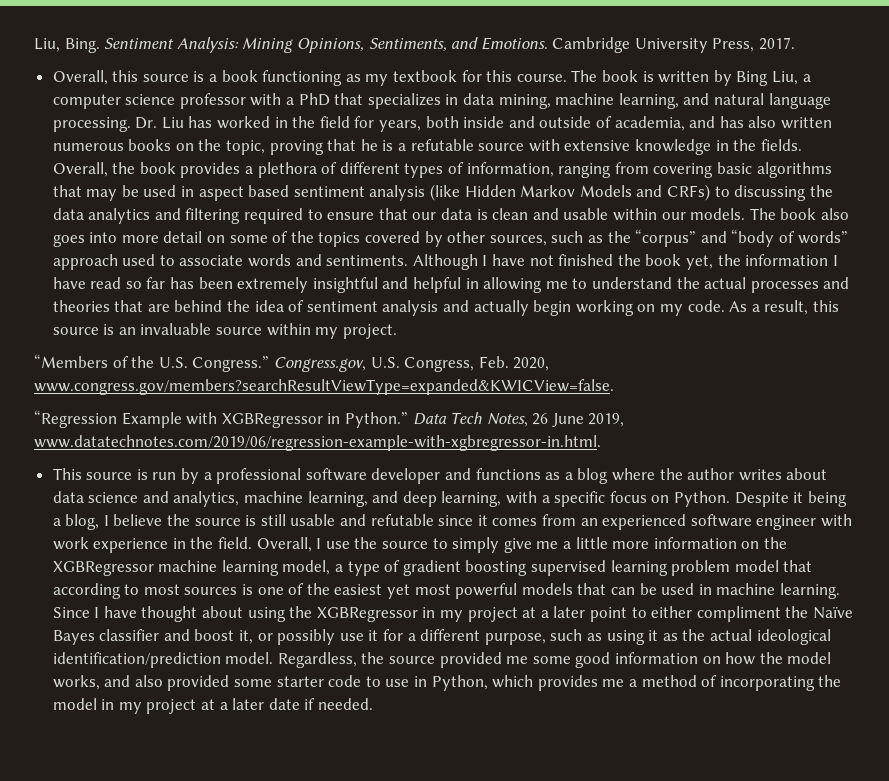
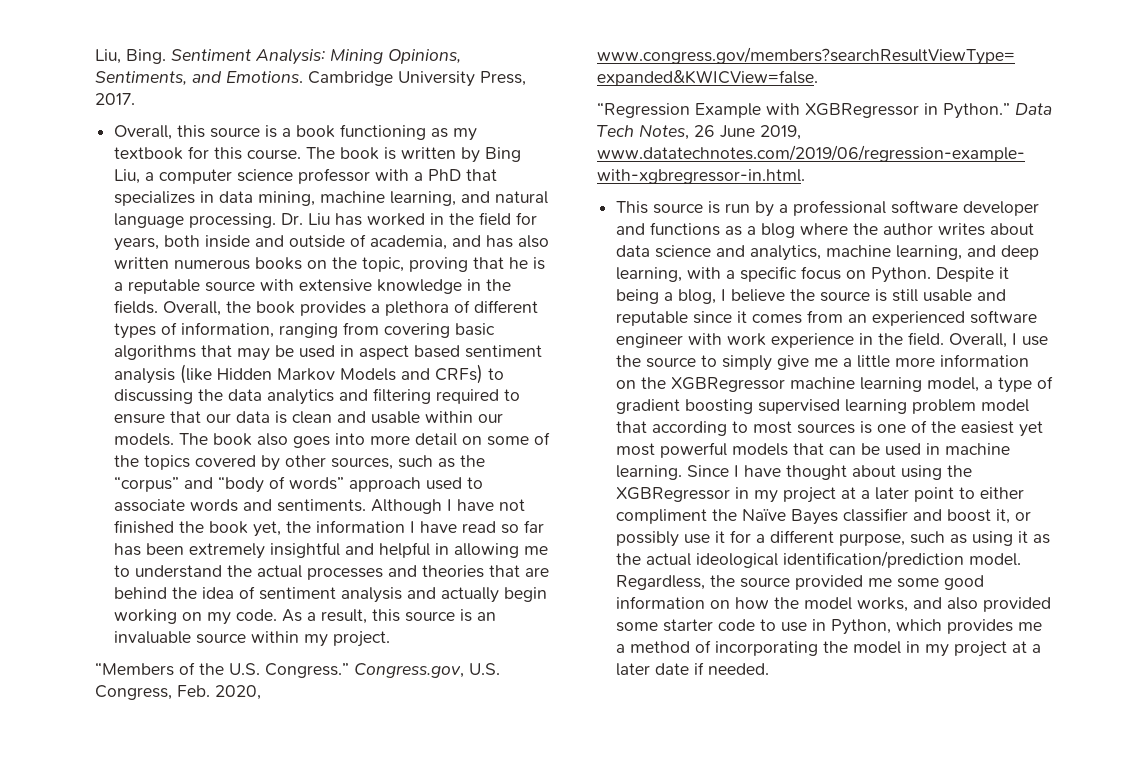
- Dr. Liu has worked in the field for years, both inside and outside of academia, and has also written numerous books on the topic, proving that he is a refutable source with extensive knowledge in the fields.
+ Dr. Liu has worked in the field for years, both inside and outside of academia, and has also written numerous books on the topic, proving that he is a reputable source with extensive knowledge in the fields.
- Despite it being a blog, I believe the source is still usable and refutable since it comes from an experienced software engineer with work experience in the field.
+ Despite it being a blog, I believe the source is still usable and reputable since it comes from an experienced software engineer with work experience in the field.

